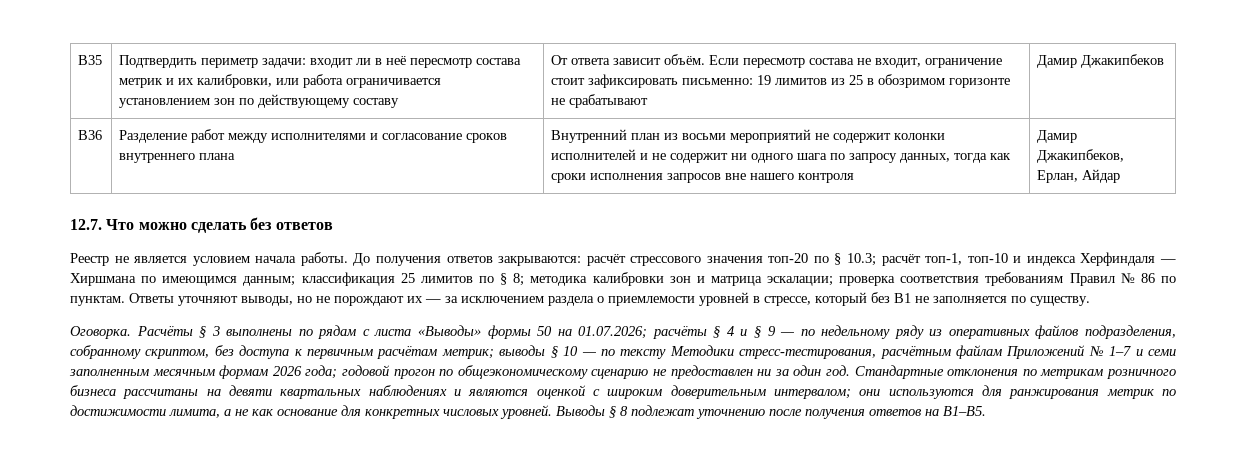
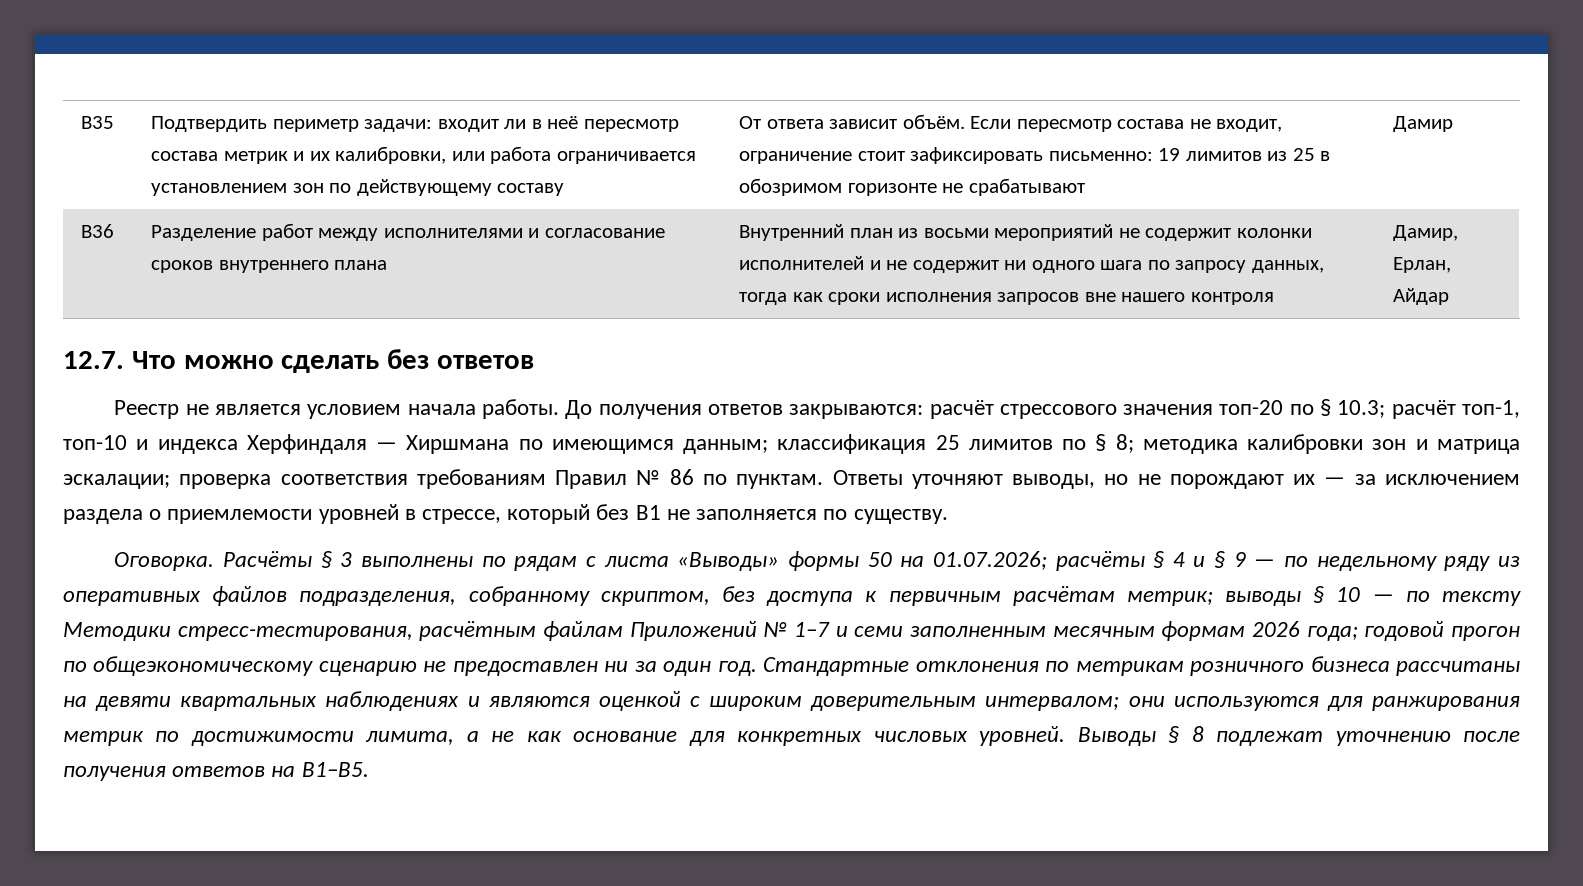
- Дамир Джакипбеков
+ Дамир
- В36 | Разделение работ между исполнителями и согласование сроков внутреннего плана | Внутренний план из восьми мероприятий не содержит колонки исполнителей и не содержит ни одного шага по запросу данных, тогда как сроки исполнения запросов вне нашего контроля | Дамир Джакипбеков, Ерлан, Айдар
+ В36 | Разделение работ между исполнителями и согласование сроков внутреннего плана | Внутренний план из восьми мероприятий не содержит колонки исполнителей и не содержит ни одного шага по запросу данных, тогда как сроки исполнения запросов вне нашего контроля | Дамир, Ерлан, Айдар

